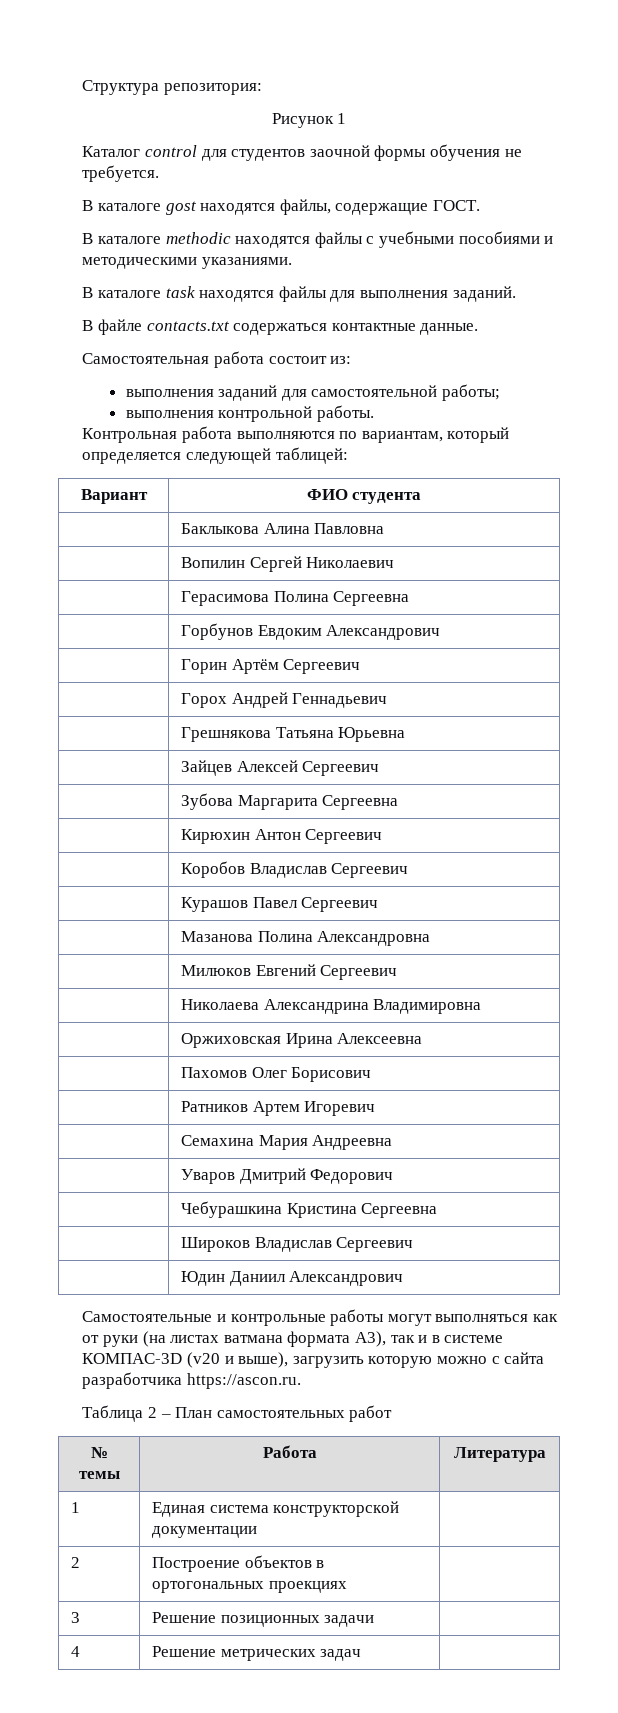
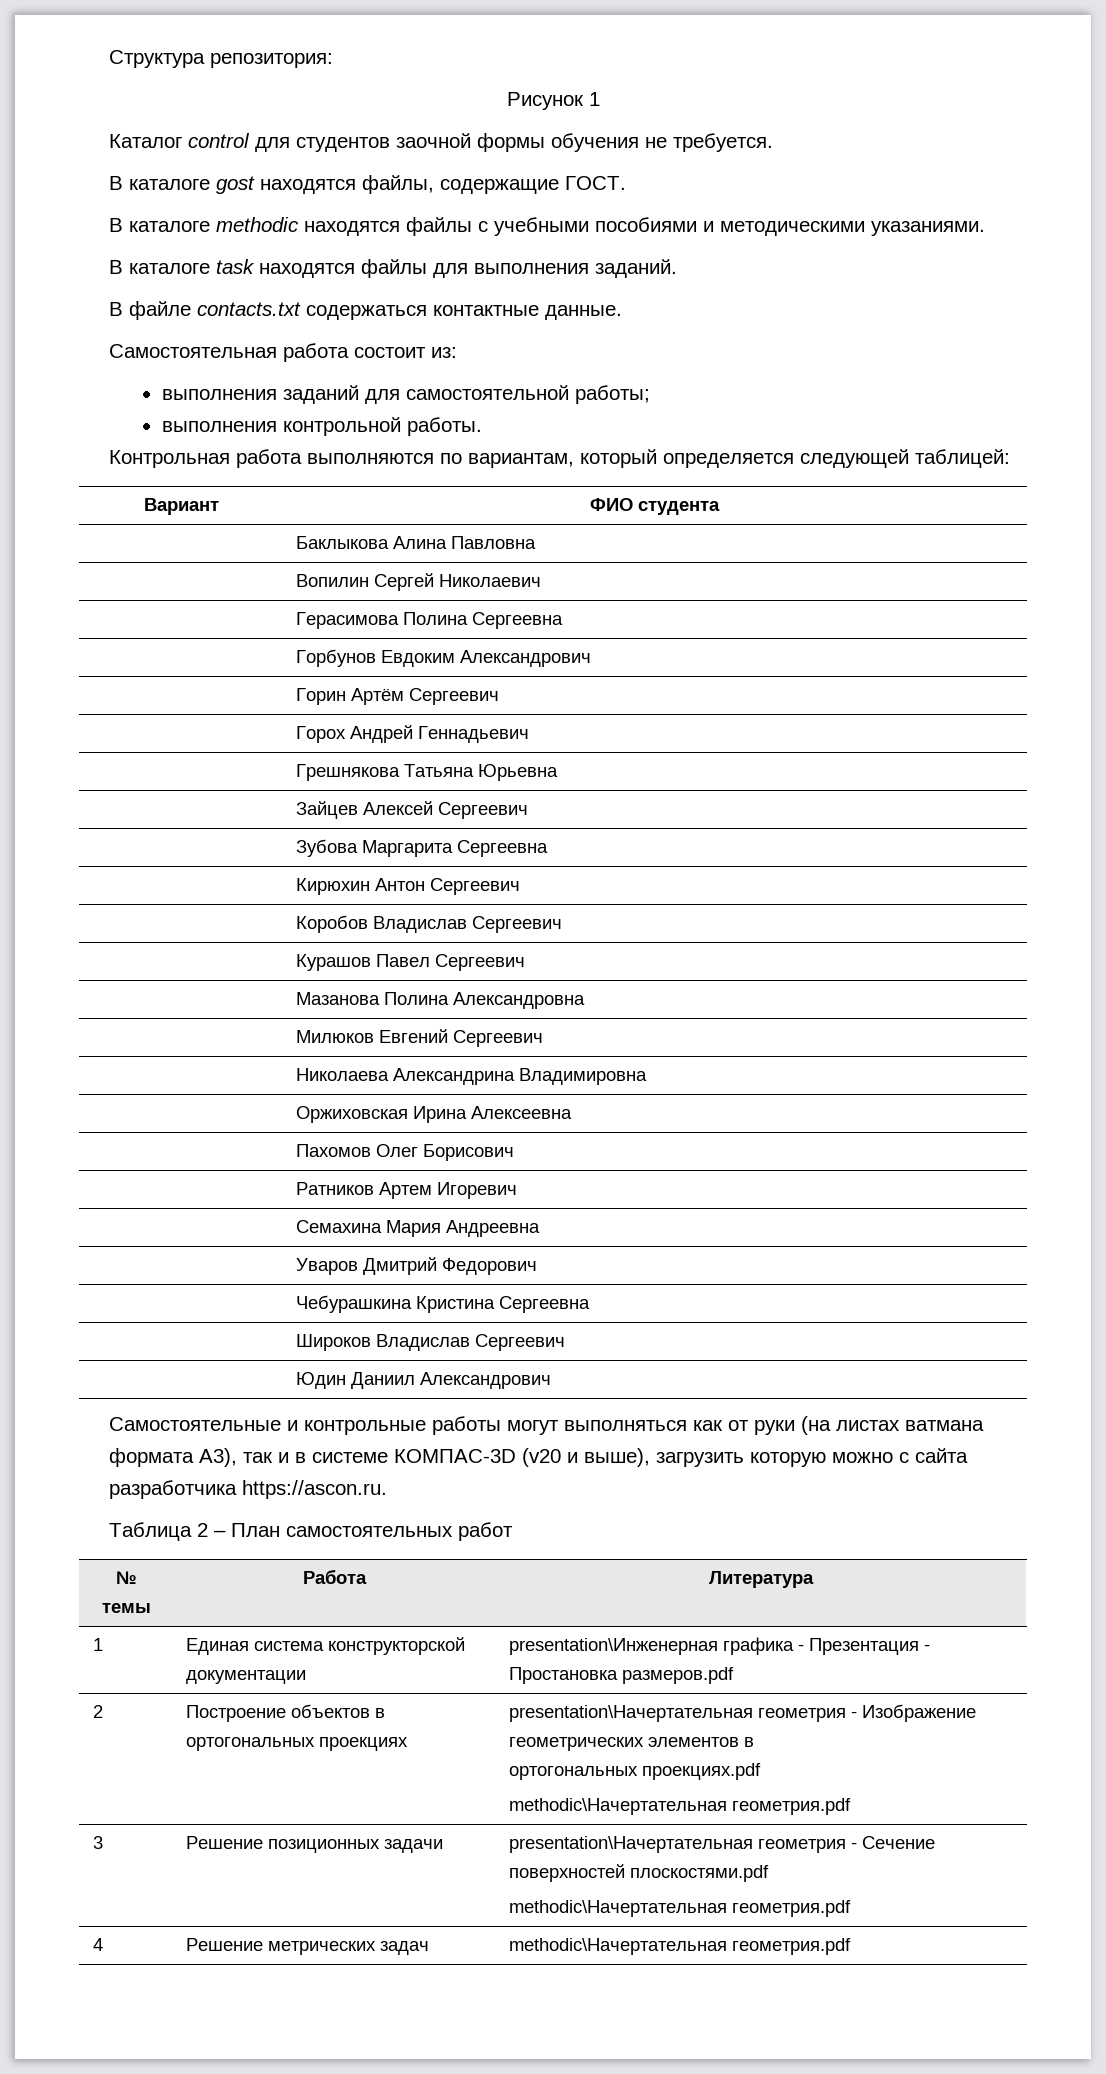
- 1 | Единая система конструкторской документации |
+ 1 | Единая система конструкторской документации | presentation\Инженерная графика - Презентация - Простановка размеров.pdf
- 2 | Построение объектов в ортогональных проекциях |
- 3 | Решение позиционных задачи |
+ 2 | Построение объектов в ортогональных проекциях | presentation\Начертательная геометрия - Изображение геометрических элементов в
+ ортогональных проекциях.pdf
+ methodic\Начертательная геометрия.pdf
+ 3 | Решение позиционных задачи | presentation\Начертательная геометрия - Сечение поверхностей плоскостями.pdf
+ methodic\Начертательная геометрия.pdf
- 4 | Решение метрических задач |
+ 4 | Решение метрических задач | methodic\Начертательная геометрия.pdf

